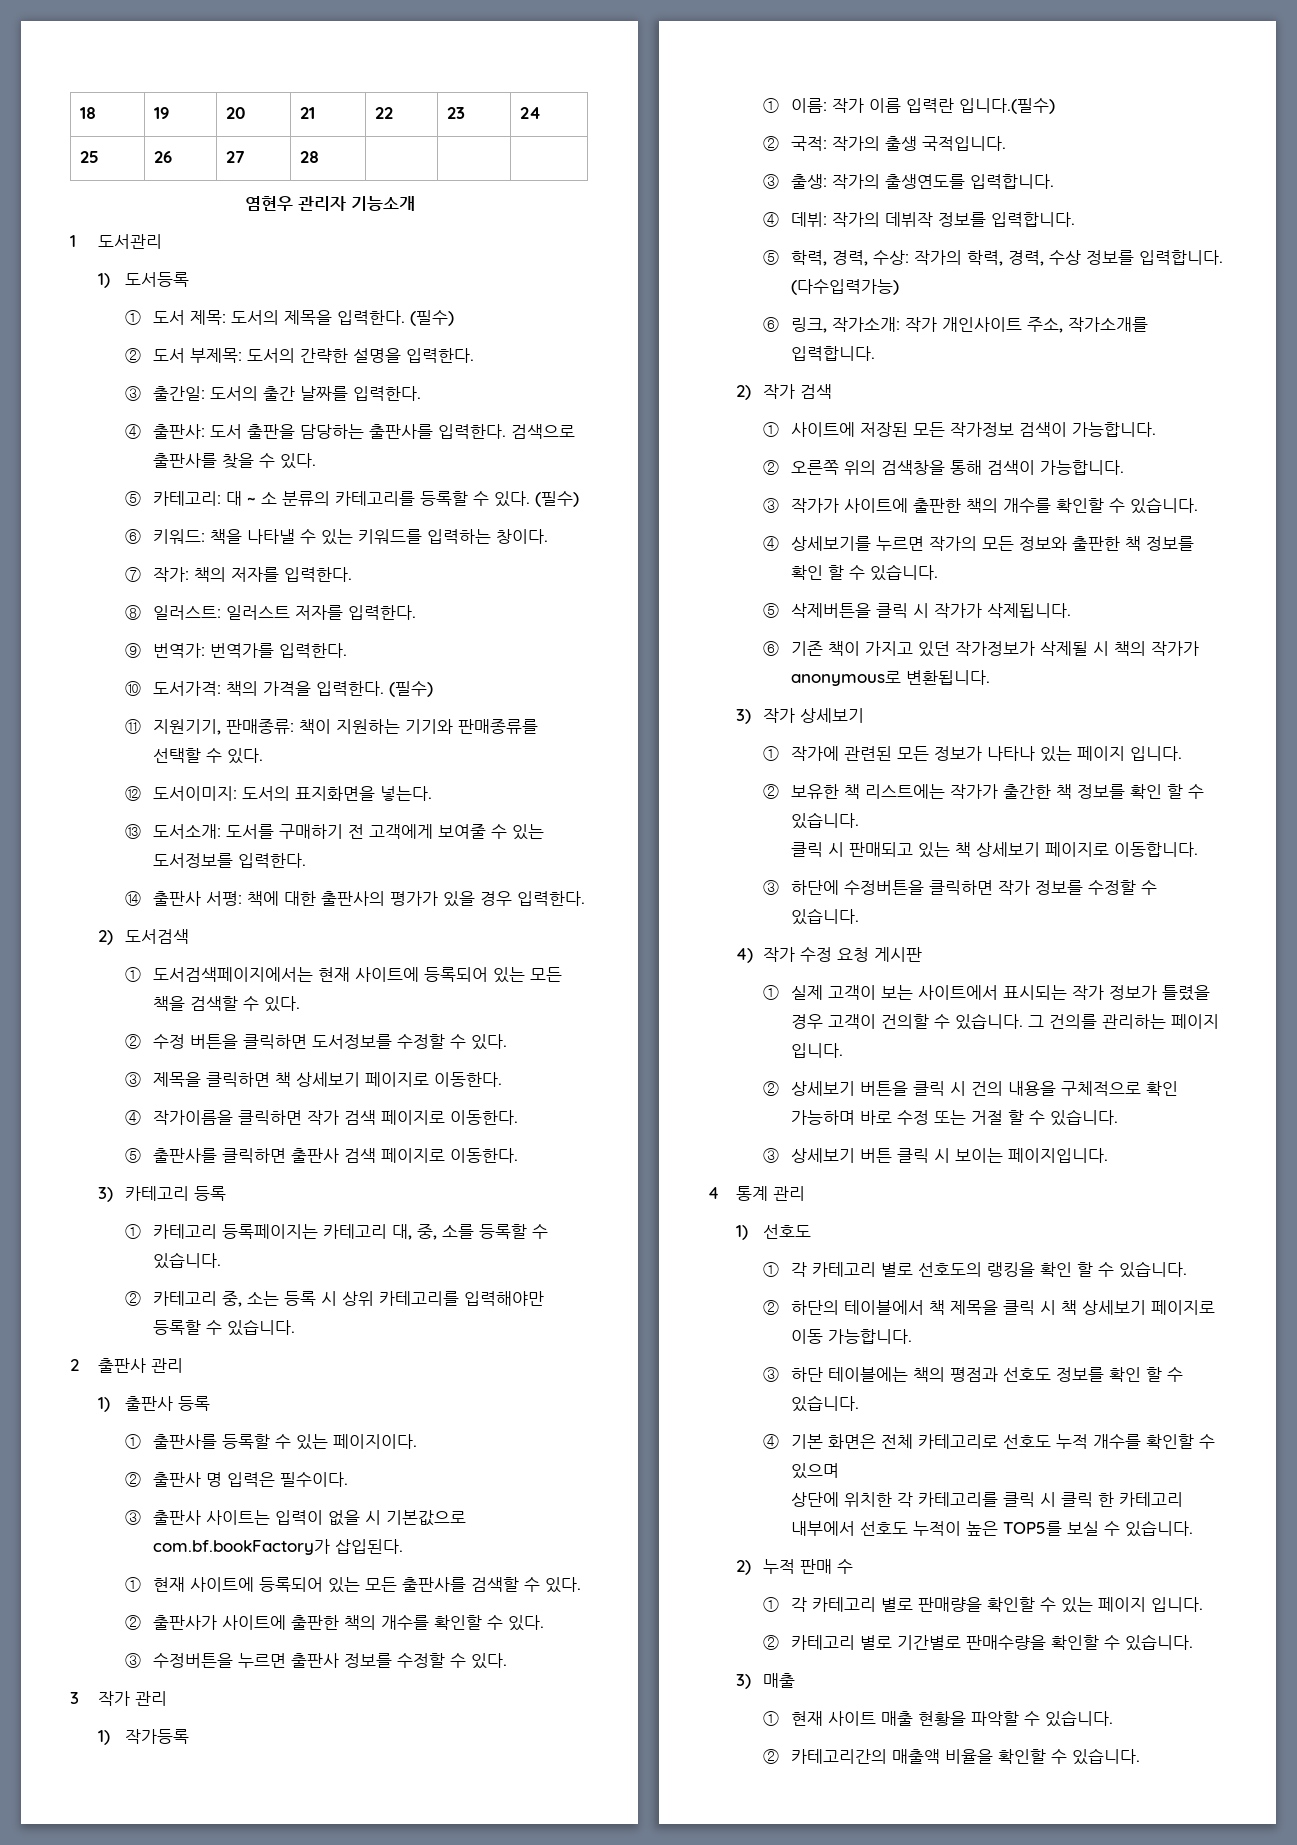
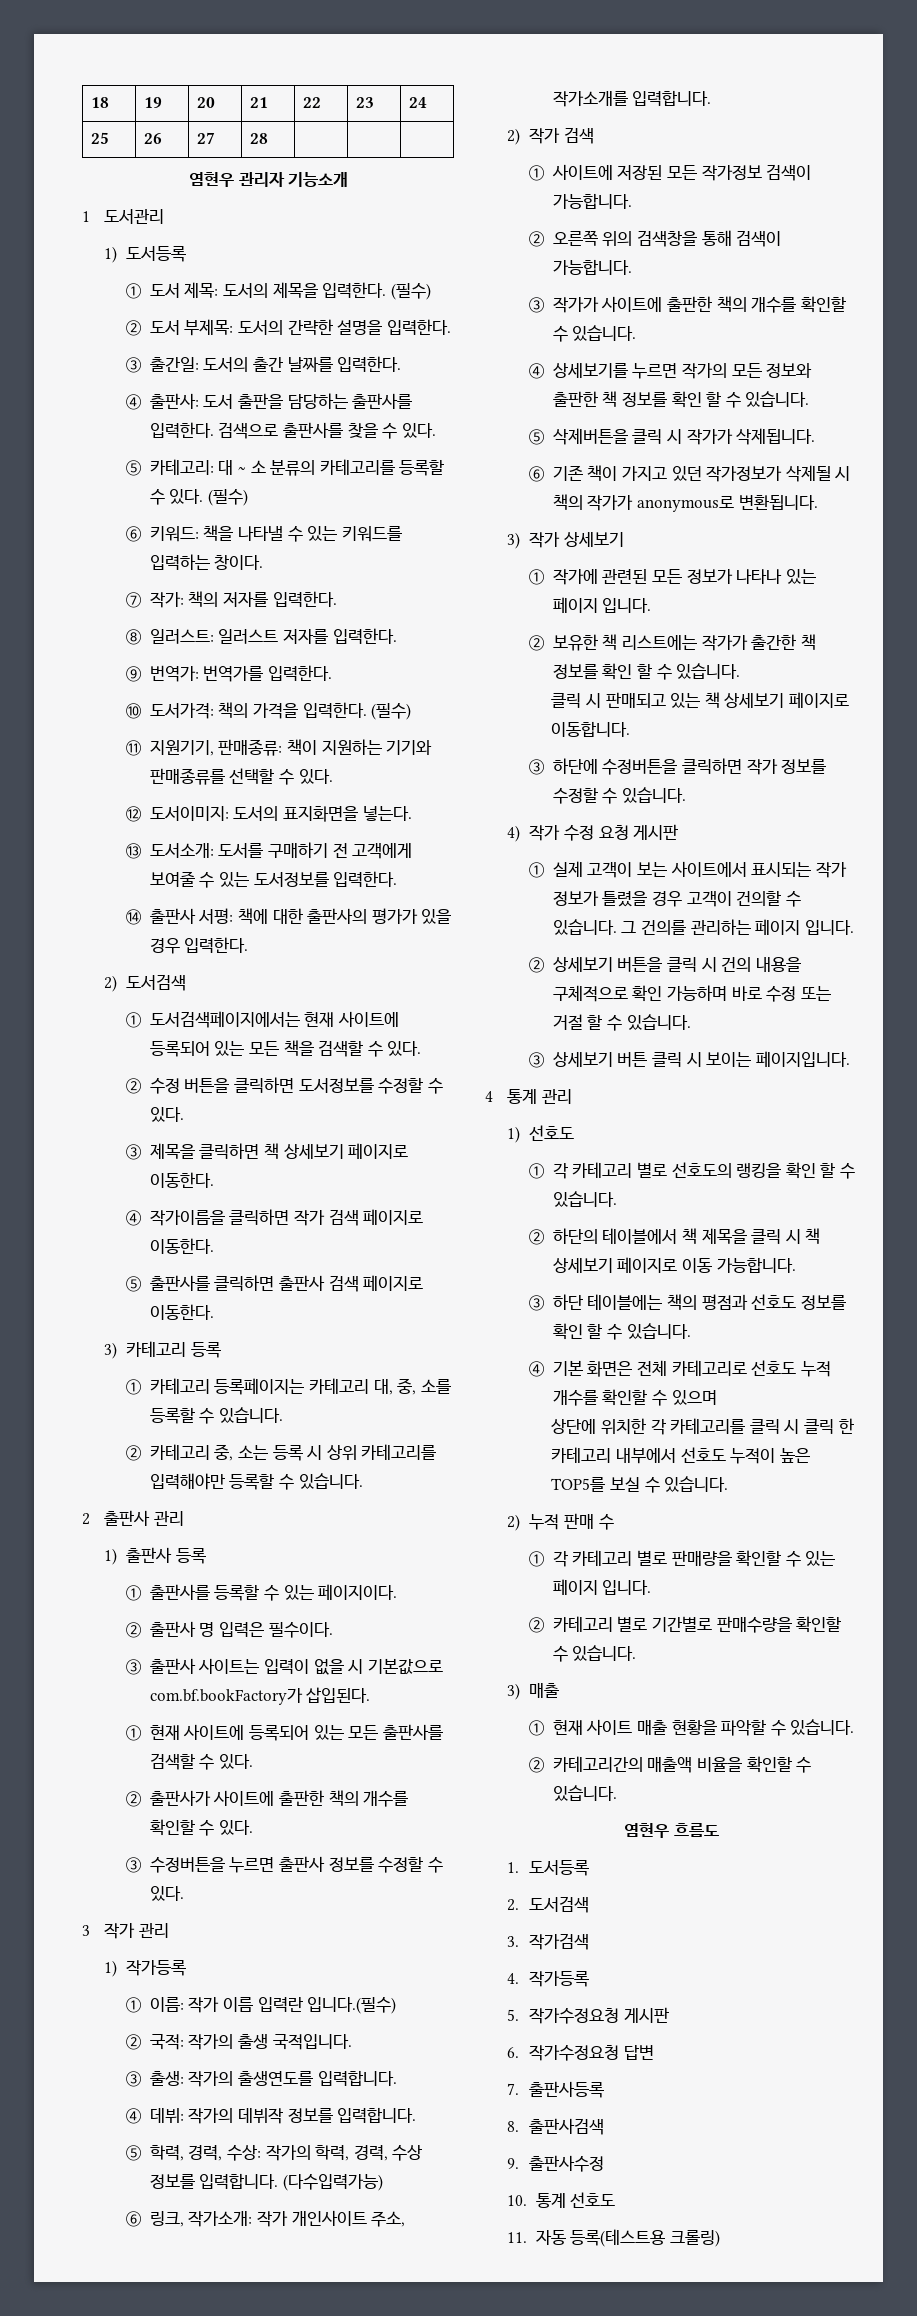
+ 염현우 흐름도
+ 1. 도서등록
+ 2. 도서검색
+ 3. 작가검색
+ 4. 작가등록
+ 5. 작가수정요청 게시판
+ 6. 작가수정요청 답변
+ 7. 출판사등록
+ 8. 출판사검색
+ 9. 출판사수정
+ 10. 통계 선호도
+ 11. 자동 등록(테스트용 크롤링)

